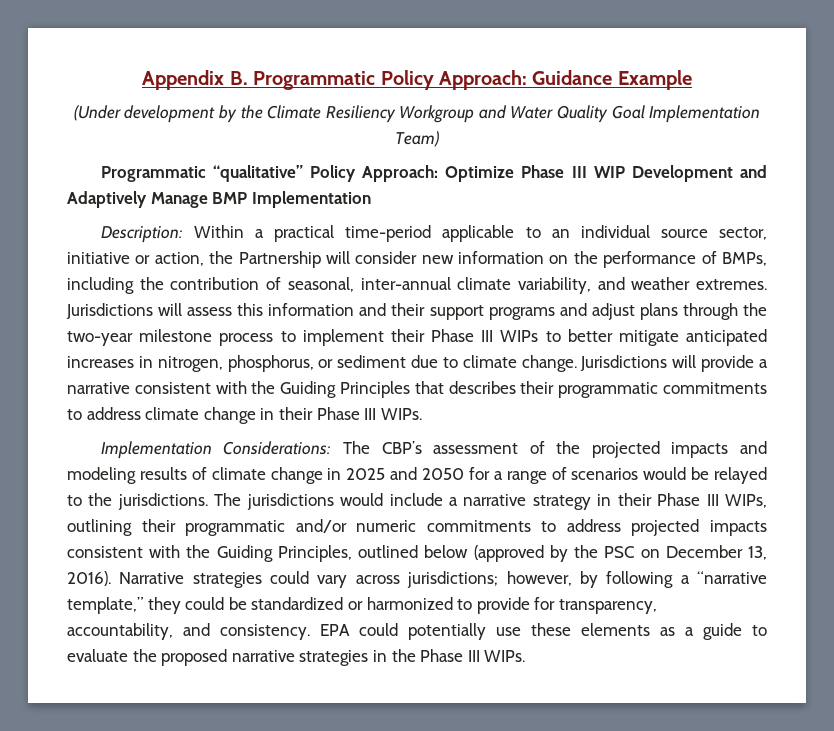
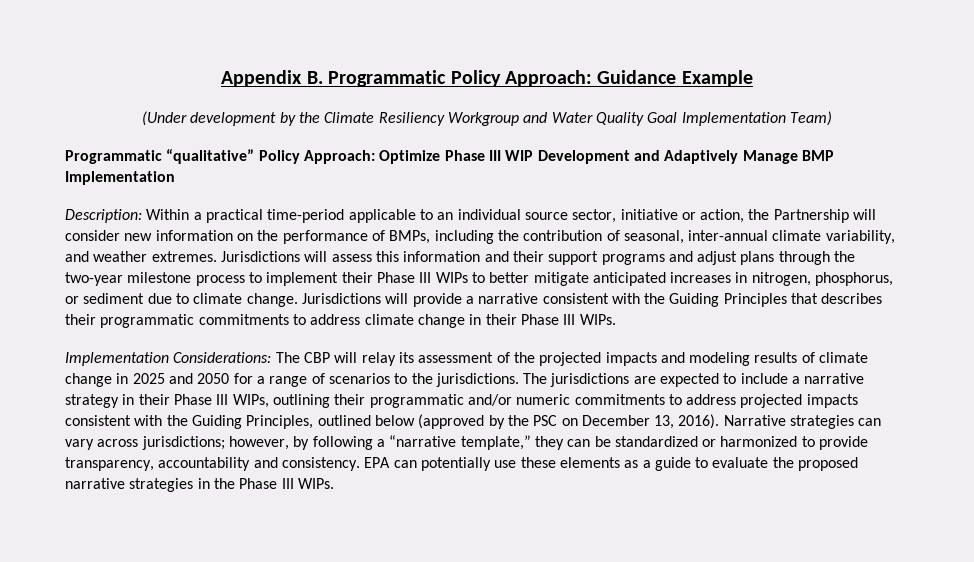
- Implementation Considerations: The CBP’s assessment of the projected impacts and modeling results of climate change in 2025 and 2050 for a range of scenarios would be relayed to the jurisdictions.
+ Implementation Considerations: The CBP will relay its assessment of the projected impacts and modeling results of climate change in 2025 and 2050 for a range of scenarios to the jurisdictions.
- The jurisdictions would include a narrative strategy in their Phase III WIPs, outlining their programmatic and/or numeric commitments to address projected impacts consistent with the Guiding Principles, outlined below (approved by the PSC on December 13, 2016).
+ The jurisdictions are expected to include a narrative strategy in their Phase III WIPs, outlining their programmatic and/or numeric commitments to address projected impacts consistent with the Guiding Principles, outlined below (approved by the PSC on December 13, 2016).
- Narrative strategies could vary across jurisdictions; however, by following a “narrative template,” they could be standardized or harmonized to provide for transparency, accountability, and consistency.
+ Narrative strategies can vary across jurisdictions; however, by following a “narrative template,” they can be standardized or harmonized to provide transparency, accountability and consistency.
- EPA could potentially use these elements as a guide to evaluate the proposed narrative strategies in the Phase III WIPs.
+ EPA can potentially use these elements as a guide to evaluate the proposed narrative strategies in the Phase III WIPs.

